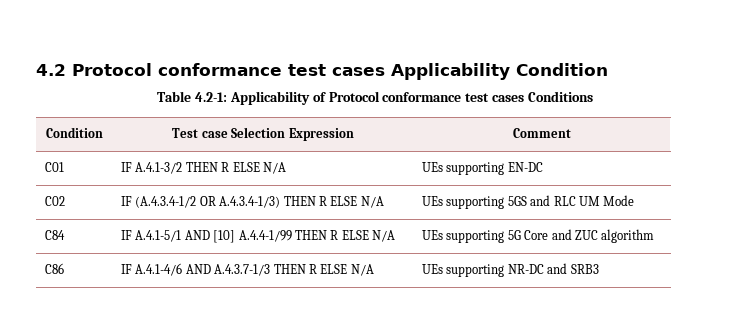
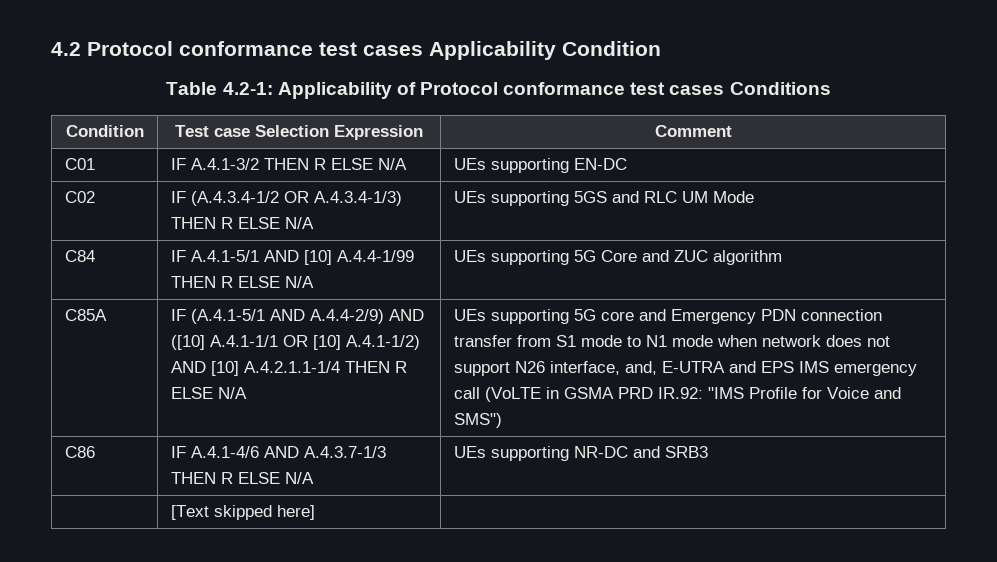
+ C85A | IF (A.4.1-5/1 AND A.4.4-2/9) AND ([10] A.4.1-1/1 OR [10] A.4.1-1/2) AND [10] A.4.2.1.1-1/4 THEN R ELSE N/A | UEs supporting 5G core and Emergency PDN connection transfer from S1 mode to N1 mode when network does not support N26 interface, and, E-UTRA and EPS IMS emergency call (VoLTE in GSMA PRD IR.92: "IMS Profile for Voice and SMS")
+ | [Text skipped here] |

